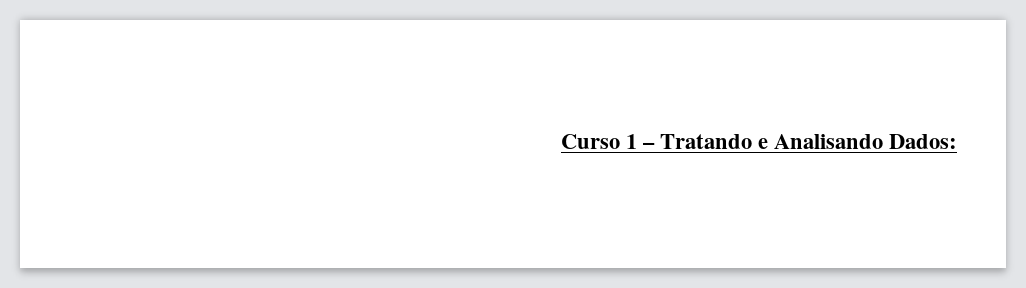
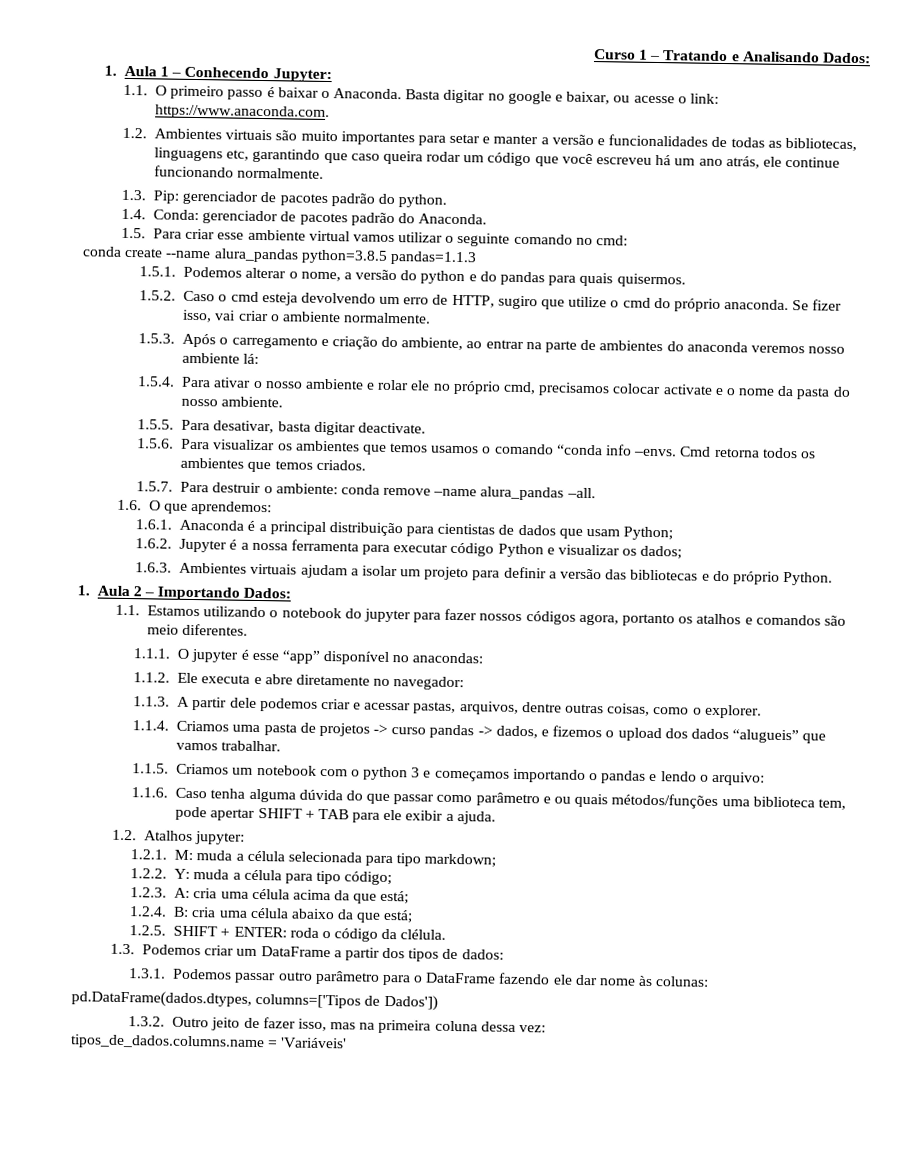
+ 1. Aula 1 – Conhecendo Jupyter:
+ 1.1. O primeiro passo é baixar o Anaconda. Basta digitar no google e baixar, ou acesse o link: https://www.anaconda.com.
+ 1.2. Ambientes virtuais são muito importantes para setar e manter a versão e funcionalidades de todas as bibliotecas, linguagens etc, garantindo que caso queira rodar um código que você escreveu há um ano atrás, ele continue funcionando normalmente.
+ 1.3. Pip: gerenciador de pacotes padrão do python.
+ 1.4. Conda: gerenciador de pacotes padrão do Anaconda.
+ 1.5. Para criar esse ambiente virtual vamos utilizar o seguinte comando no cmd:
+ conda create --name alura_pandas python=3.8.5 pandas=1.1.3
+ 1.5.1. Podemos alterar o nome, a versão do python e do pandas para quais quisermos.
+ 1.5.2. Caso o cmd esteja devolvendo um erro de HTTP, sugiro que utilize o cmd do próprio anaconda. Se fizer isso, vai criar o ambiente normalmente.
+ 1.5.3. Após o carregamento e criação do ambiente, ao entrar na parte de ambientes do anaconda veremos nosso ambiente lá:
+ 1.5.4. Para ativar o nosso ambiente e rolar ele no próprio cmd, precisamos colocar activate e o nome da pasta do nosso ambiente.
+ 1.5.5. Para desativar, basta digitar deactivate.
+ 1.5.6. Para visualizar os ambientes que temos usamos o comando “conda info –envs. Cmd retorna todos os ambientes que temos criados.
+ 1.5.7. Para destruir o ambiente: conda remove –name alura_pandas –all.
+ 1.6. O que aprendemos:
+ 1.6.1. Anaconda é a principal distribuição para cientistas de dados que usam Python;
+ 1.6.2. Jupyter é a nossa ferramenta para executar código Python e visualizar os dados;
+ 1.6.3. Ambientes virtuais ajudam a isolar um projeto para definir a versão das bibliotecas e do próprio Python.
+ 1. Aula 2 – Importando Dados:
+ 1.1. Estamos utilizando o notebook do jupyter para fazer nossos códigos agora, portanto os atalhos e comandos são meio diferentes.
+ 1.1.1. O jupyter é esse “app” disponível no anacondas:
+ 1.1.2. Ele executa e abre diretamente no navegador:
+ 1.1.3. A partir dele podemos criar e acessar pastas, arquivos, dentre outras coisas, como o explorer.
+ 1.1.4. Criamos uma pasta de projetos -> curso pandas -> dados, e fizemos o upload dos dados “alugueis” que vamos trabalhar.
+ 1.1.5. Criamos um notebook com o python 3 e começamos importando o pandas e lendo o arquivo:
+ 1.1.6. Caso tenha alguma dúvida do que passar como parâmetro e ou quais métodos/funções uma biblioteca tem, pode apertar SHIFT + TAB para ele exibir a ajuda.
+ 1.2. Atalhos jupyter:
+ 1.2.1. M: muda a célula selecionada para tipo markdown;
+ 1.2.2. Y: muda a célula para tipo código;
+ 1.2.3. A: cria uma célula acima da que está;
+ 1.2.4. B: cria uma célula abaixo da que está;
+ 1.2.5. SHIFT + ENTER: roda o código da clélula.
+ 1.3. Podemos criar um DataFrame a partir dos tipos de dados:
+ 1.3.1. Podemos passar outro parâmetro para o DataFrame fazendo ele dar nome às colunas:
+ pd.DataFrame(dados.dtypes, columns=['Tipos de Dados'])
+ 1.3.2. Outro jeito de fazer isso, mas na primeira coluna dessa vez:
+ tipos_de_dados.columns.name = 'Variáveis'

